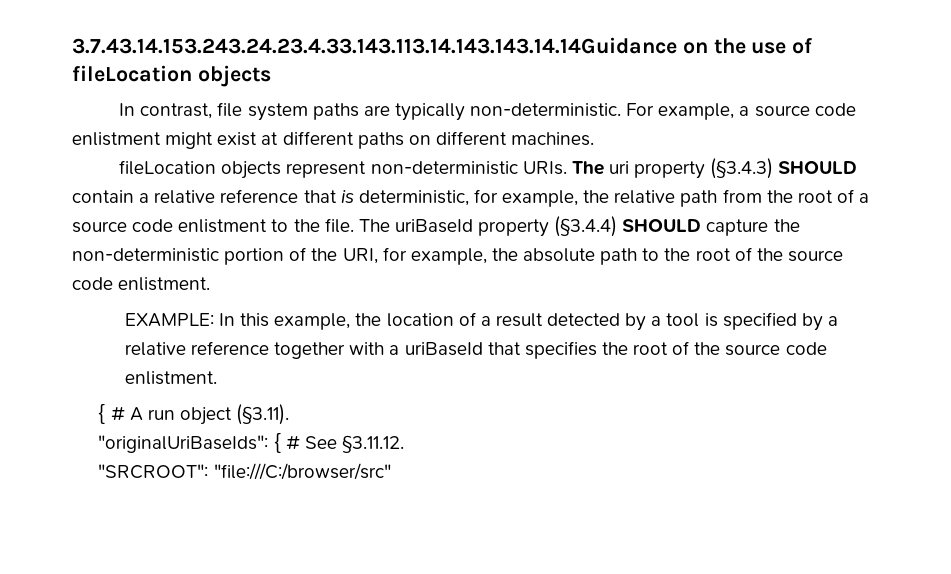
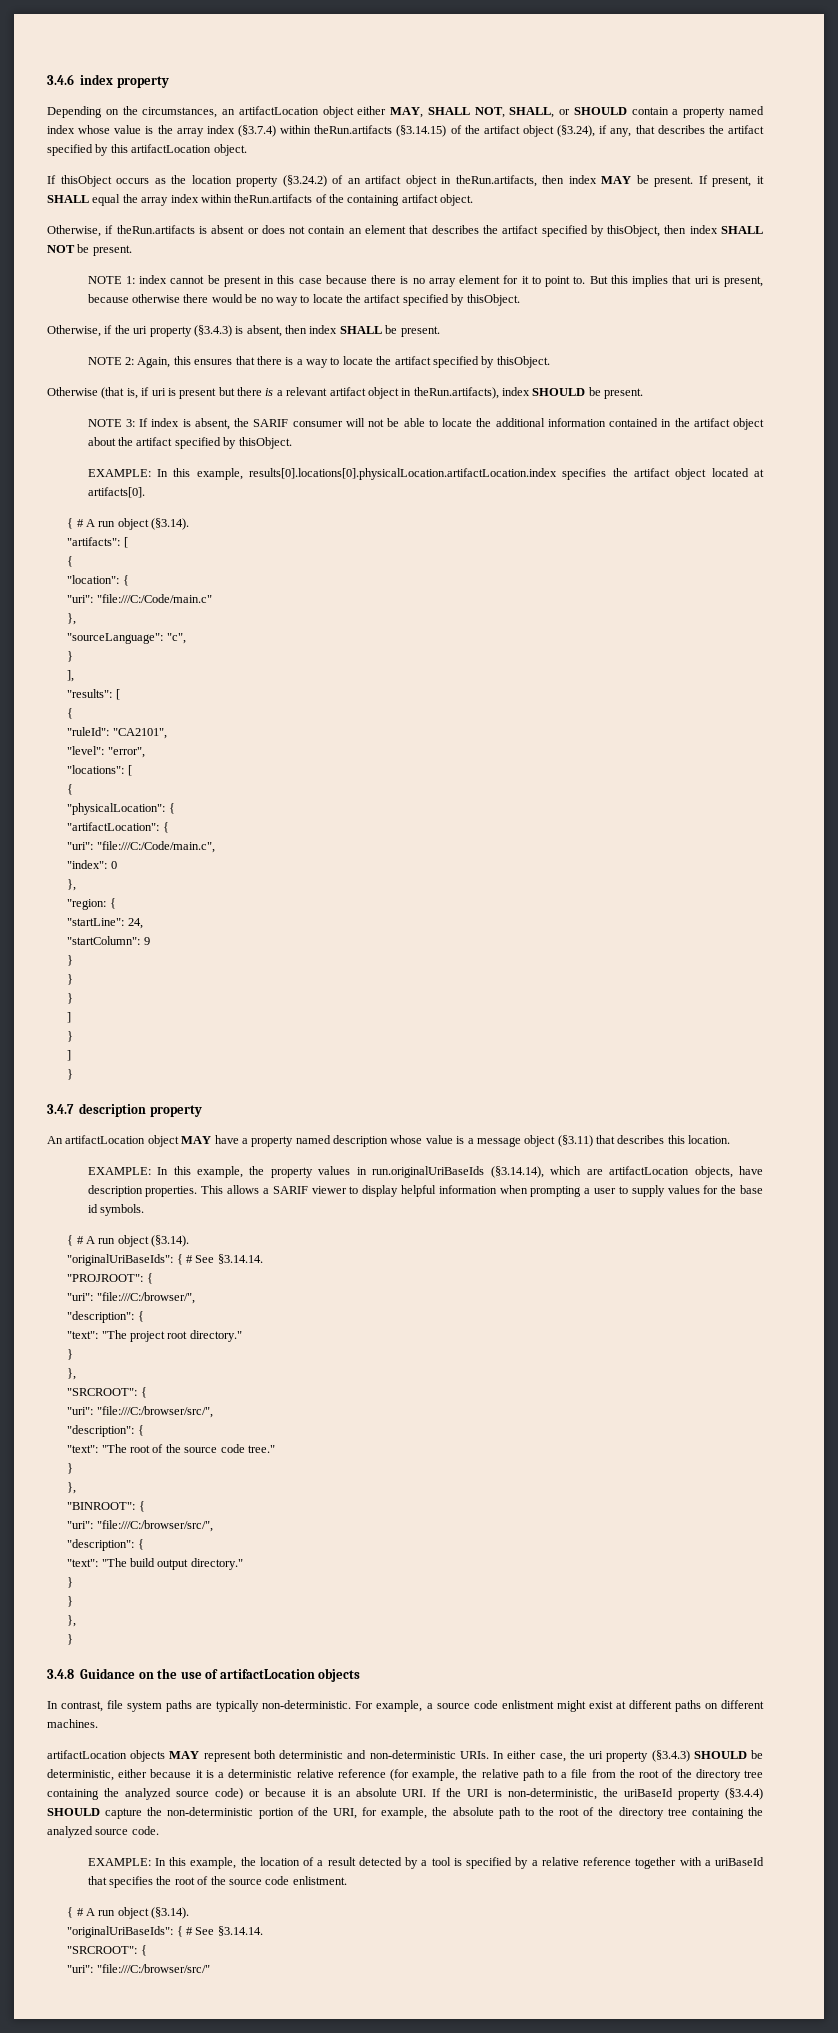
- 3.7.43.14.153.243.24.23.4.33.143.113.14.143.143.14.14Guidance on the use of fileLocation objects
+ 3.4.6 index property
+ Depending on the circumstances, an artifactLocation object either MAY, SHALL NOT, SHALL, or SHOULD contain a property named index whose value is the array index (§3.7.4) within theRun.artifacts (§3.14.15) of the artifact object (§3.24), if any, that describes the artifact specified by this artifactLocation object.
+ If thisObject occurs as the location property (§3.24.2) of an artifact object in theRun.artifacts, then index MAY be present. If present, it SHALL equal the array index within theRun.artifacts of the containing artifact object.
+ Otherwise, if theRun.artifacts is absent or does not contain an element that describes the artifact specified by thisObject, then index SHALL NOT be present.
+ NOTE 1: index cannot be present in this case because there is no array element for it to point to. But this implies that uri is present, because otherwise there would be no way to locate the artifact specified by thisObject.
+ Otherwise, if the uri property (§3.4.3) is absent, then index SHALL be present.
+ NOTE 2: Again, this ensures that there is a way to locate the artifact specified by thisObject.
+ Otherwise (that is, if uri is present but there is a relevant artifact object in theRun.artifacts), index SHOULD be present.
+ NOTE 3: If index is absent, the SARIF consumer will not be able to locate the additional information contained in the artifact object about the artifact specified by thisObject.
+ EXAMPLE: In this example, results[0].locations[0].physicalLocation.artifactLocation.index specifies the artifact object located at artifacts[0].
+ { # A run object (§3.14).
+ "artifacts": [
+ {
+ "location": {
+ "uri": "file:///C:/Code/main.c"
+ },
+ "sourceLanguage": "c",
+ }
+ ],
+ "results": [
+ {
+ "ruleId": "CA2101",
+ "level": "error",
+ "locations": [
+ {
+ "physicalLocation": {
+ "artifactLocation": {
+ "uri": "file:///C:/Code/main.c",
+ "index": 0
+ },
+ "region: {
+ "startLine": 24,
+ "startColumn": 9
+ }
+ }
+ }
+ ]
+ }
+ ]
+ }
+ 3.4.7 description property
+ An artifactLocation object MAY have a property named description whose value is a message object (§3.11) that describes this location.
+ EXAMPLE: In this example, the property values in run.originalUriBaseIds (§3.14.14), which are artifactLocation objects, have description properties. This allows a SARIF viewer to display helpful information when prompting a user to supply values for the base id symbols.
+ { # A run object (§3.14).
+ "originalUriBaseIds": { # See §3.14.14.
+ "PROJROOT": {
+ "uri": "file:///C:/browser/",
+ "description": {
+ "text": "The project root directory."
+ }
+ },
+ "SRCROOT": {
+ "uri": "file:///C:/browser/src/",
+ "description": {
+ "text": "The root of the source code tree."
+ }
+ },
+ "BINROOT": {
+ "uri": "file:///C:/browser/src/",
+ "description": {
+ "text": "The build output directory."
+ }
+ }
+ },
+ }
+ 3.4.8 Guidance on the use of artifactLocation objects
- fileLocation objects represent non-deterministic URIs. The uri property (§3.4.3) SHOULD contain a relative reference that is deterministic, for example, the relative path from the root of a source code enlistment to the file. The uriBaseId property (§3.4.4) SHOULD capture the non-deterministic portion of the URI, for example, the absolute path to the root of the source code enlistment.
+ artifactLocation objects MAY represent both deterministic and non-deterministic URIs. In either case, the uri property (§3.4.3) SHOULD be deterministic, either because it is a deterministic relative reference (for example, the relative path to a file from the root of the directory tree containing the analyzed source code) or because it is an absolute URI. If the URI is non-deterministic, the uriBaseId property (§3.4.4) SHOULD capture the non-deterministic portion of the URI, for example, the absolute path to the root of the directory tree containing the analyzed source code.
  EXAMPLE: In this example, the location of a result detected by a tool is specified by a relative reference together with a uriBaseId that specifies the root of the source code enlistment.
- { # A run object (§3.11).
- "originalUriBaseIds": { # See §3.11.12.
- "SRCROOT": "file:///C:/browser/src"
+ { # A run object (§3.14).
+ "originalUriBaseIds": { # See §3.14.14.
+ "SRCROOT": {
+ "uri": "file:///C:/browser/src/"

